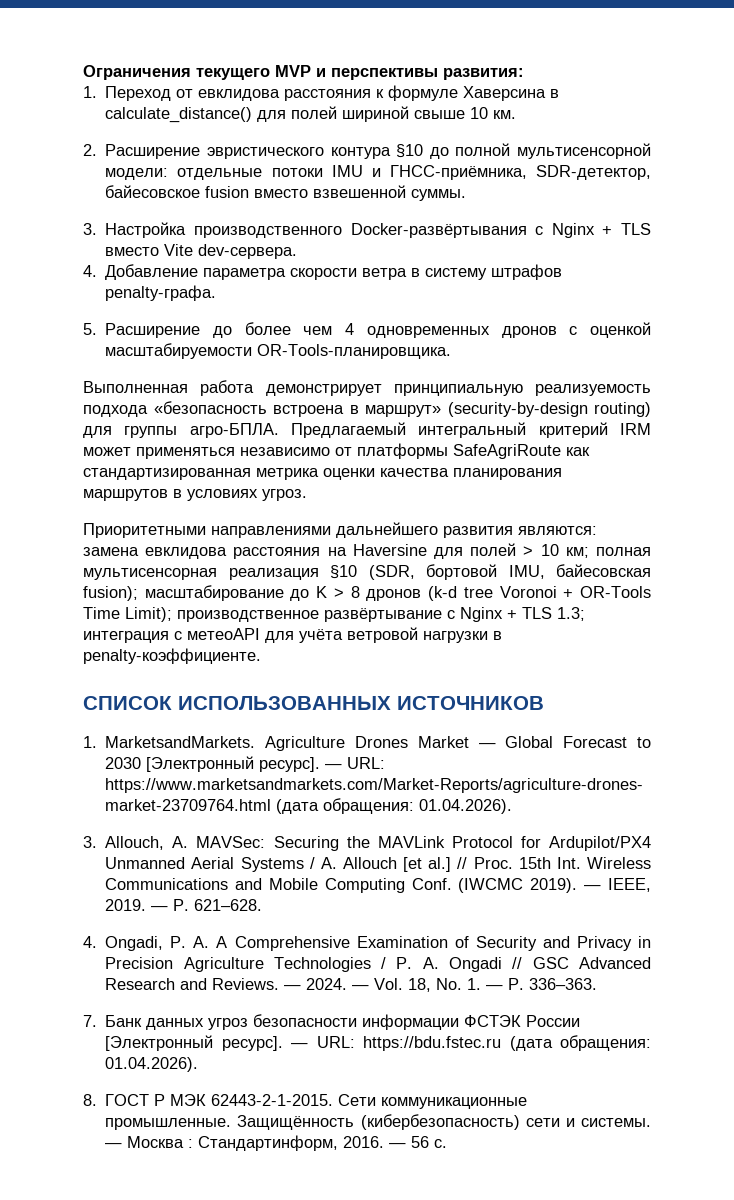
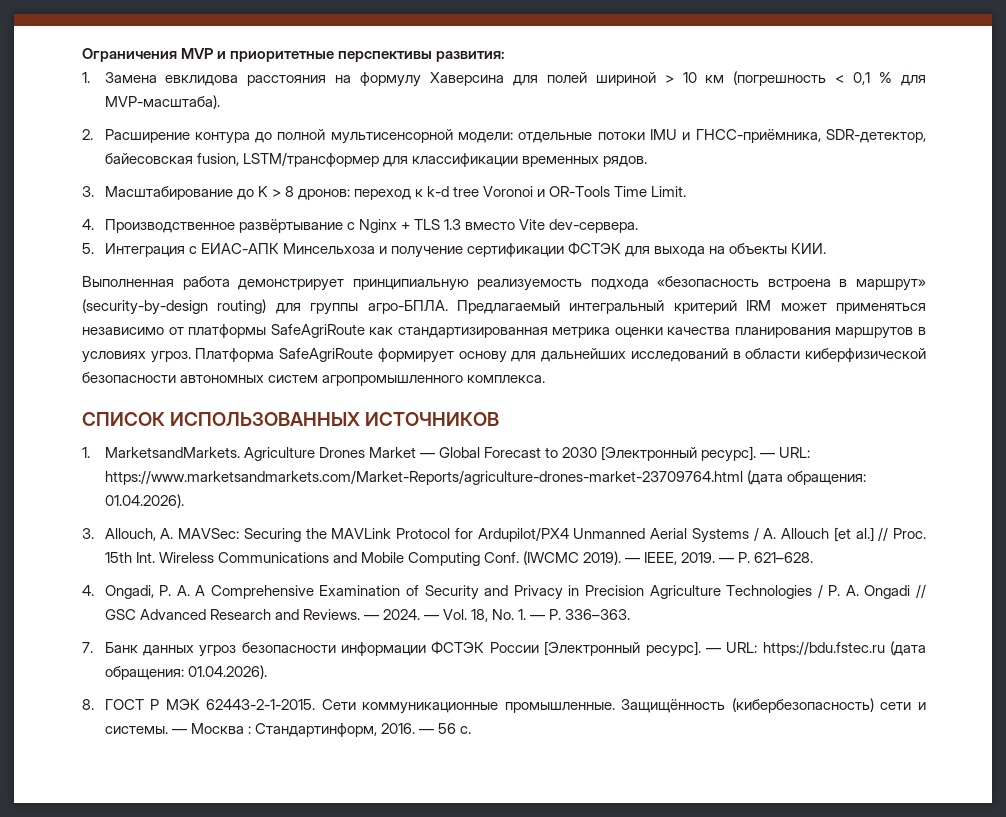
- Ограничения текущего MVP и перспективы развития:
+ Ограничения MVP и приоритетные перспективы развития:
- 1. Переход от евклидова расстояния к формуле Хаверсина в calculate_distance() для полей шириной свыше 10 км.
+ 1. Замена евклидова расстояния на формулу Хаверсина для полей шириной > 10 км (погрешность < 0,1 % для MVP-масштаба).
- 2. Расширение эвристического контура §10 до полной мультисенсорной модели: отдельные потоки IMU и ГНСС-приёмника, SDR-детектор, байесовское fusion вместо взвешенной суммы.
- 3. Настройка производственного Docker-развёртывания с Nginx + TLS вместо Vite dev-сервера.
+ 2. Расширение контура до полной мультисенсорной модели: отдельные потоки IMU и ГНСС-приёмника, SDR-детектор, байесовская fusion, LSTM/трансформер для классификации временных рядов.
+ 3. Масштабирование до K > 8 дронов: переход к k-d tree Voronoi и OR-Tools Time Limit.
+ 4. Производственное развёртывание с Nginx + TLS 1.3 вместо Vite dev-сервера.
- 4. Добавление параметра скорости ветра в систему штрафов penalty-графа.
- 5. Расширение до более чем 4 одновременных дронов с оценкой масштабируемости OR-Tools-планировщика.
+ 5. Интеграция с ЕИАС-АПК Минсельхоза и получение сертификации ФСТЭК для выхода на объекты КИИ.
- Предлагаемый интегральный критерий IRM может применяться независимо от платформы SafeAgriRoute как стандартизированная метрика оценки качества планирования маршрутов в условиях угроз.
- Приоритетными направлениями дальнейшего развития являются: замена евклидова расстояния на Haversine для полей > 10 км; полная мультисенсорная реализация §10 (SDR, бортовой IMU, байесовская fusion); масштабирование до K > 8 дронов (k-d tree Voronoi + OR-Tools Time Limit); производственное развёртывание с Nginx + TLS 1.3; интеграция с метеоAPI для учёта ветровой нагрузки в penalty-коэффициенте.
+ Предлагаемый интегральный критерий IRM может применяться независимо от платформы SafeAgriRoute как стандартизированная метрика оценки качества планирования маршрутов в условиях угроз. Платформа SafeAgriRoute формирует основу для дальнейших исследований в области киберфизической безопасности автономных систем агропромышленного комплекса.

